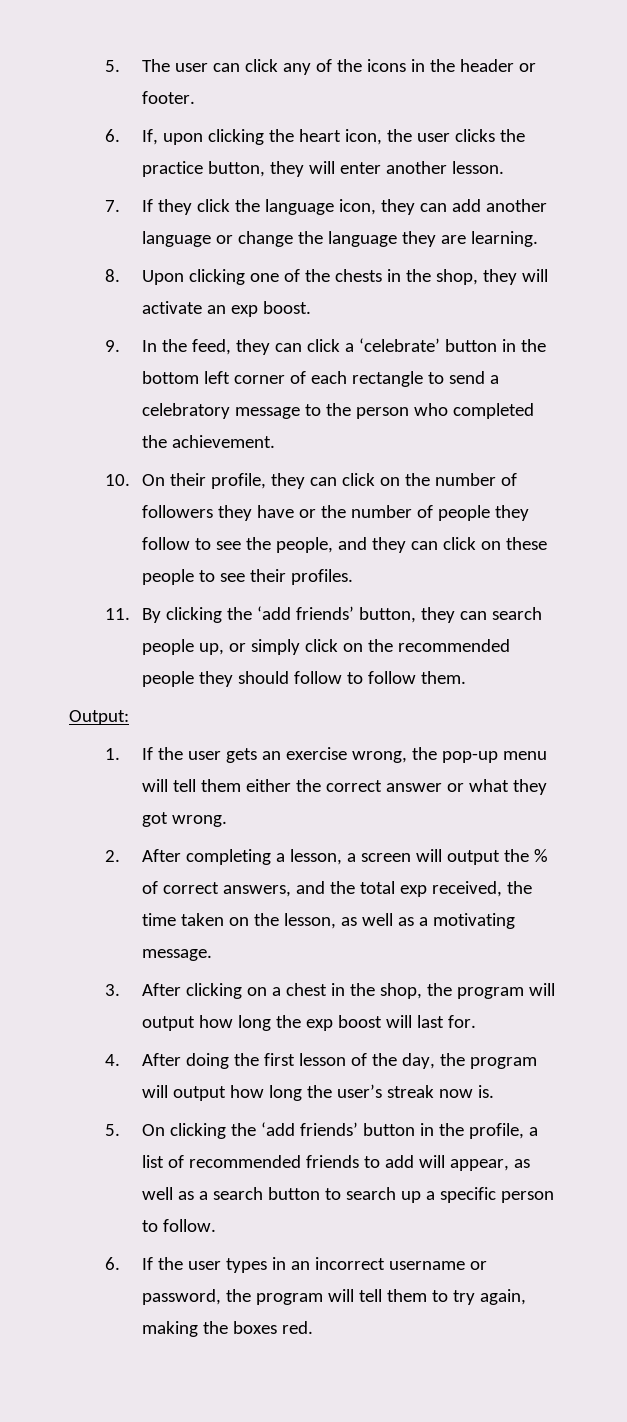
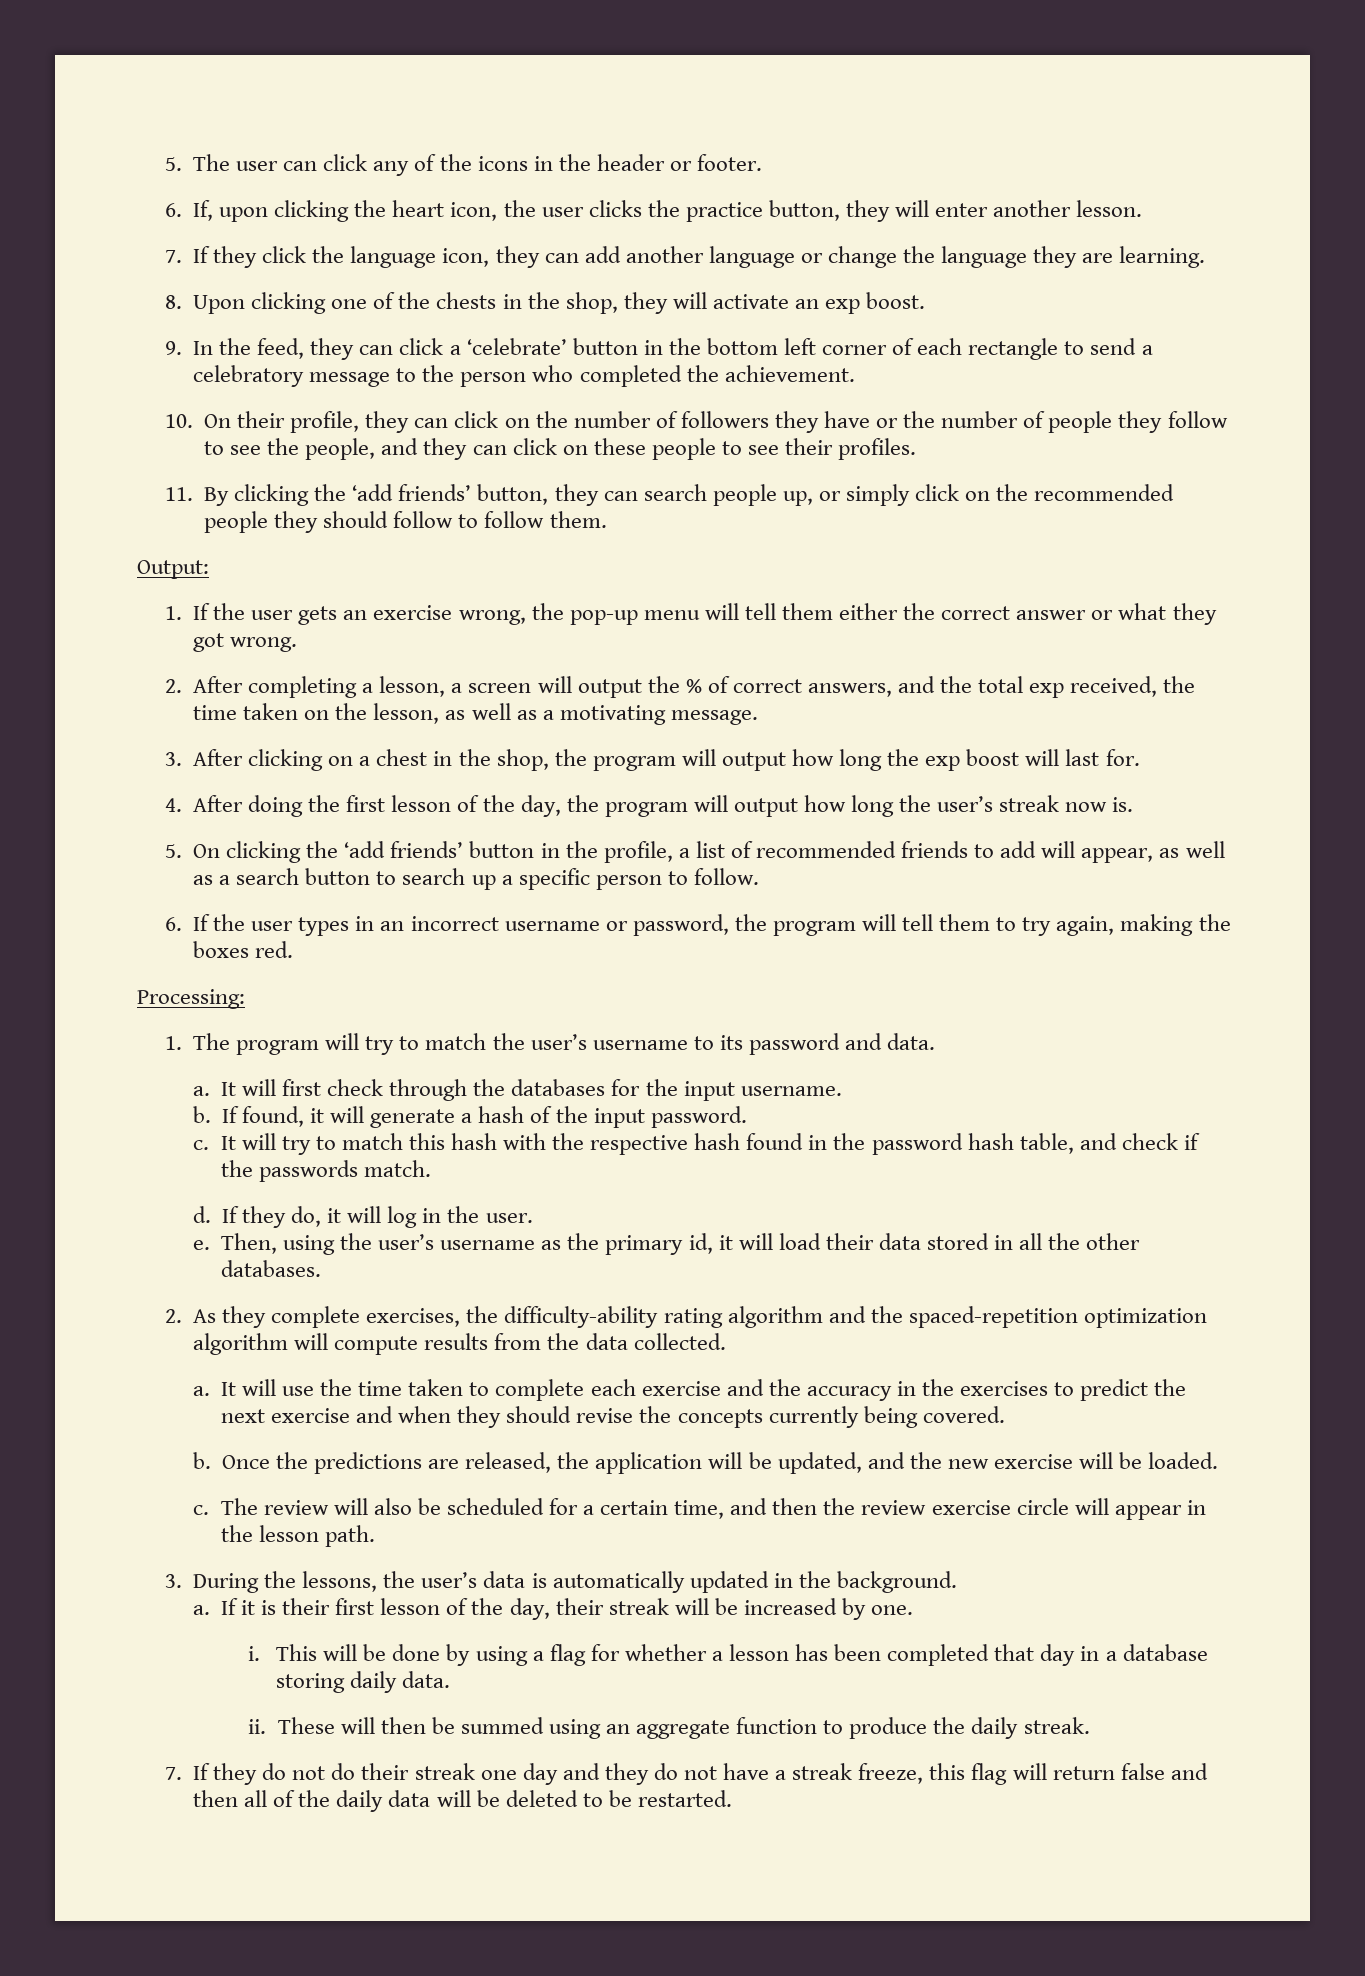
+ Processing:
+ 1. The program will try to match the user’s username to its password and data.
+ a. It will first check through the databases for the input username.
+ b. If found, it will generate a hash of the input password.
+ c. It will try to match this hash with the respective hash found in the password hash table, and check if the passwords match.
+ d. If they do, it will log in the user.
+ e. Then, using the user’s username as the primary id, it will load their data stored in all the other databases.
+ 2. As they complete exercises, the difficulty-ability rating algorithm and the spaced-repetition optimization algorithm will compute results from the data collected.
+ a. It will use the time taken to complete each exercise and the accuracy in the exercises to predict the next exercise and when they should revise the concepts currently being covered.
+ b. Once the predictions are released, the application will be updated, and the new exercise will be loaded.
+ c. The review will also be scheduled for a certain time, and then the review exercise circle will appear in the lesson path.
+ 3. During the lessons, the user’s data is automatically updated in the background.
+ a. If it is their first lesson of the day, their streak will be increased by one.
+ i. This will be done by using a flag for whether a lesson has been completed that day in a database storing daily data.
+ ii. These will then be summed using an aggregate function to produce the daily streak.
+ 7. If they do not do their streak one day and they do not have a streak freeze, this flag will return false and then all of the daily data will be deleted to be restarted.

